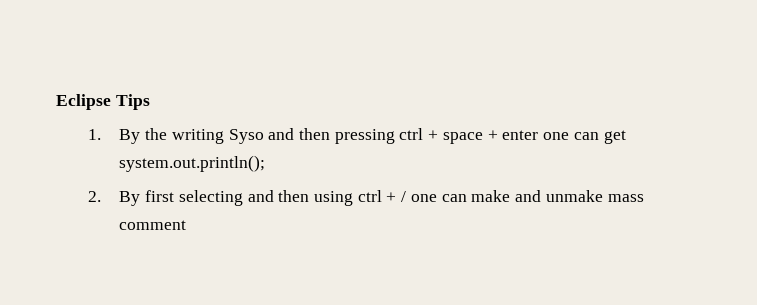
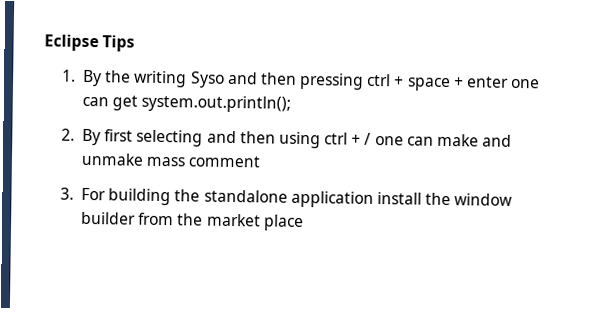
+ 3. For building the standalone application install the window builder from the market place

